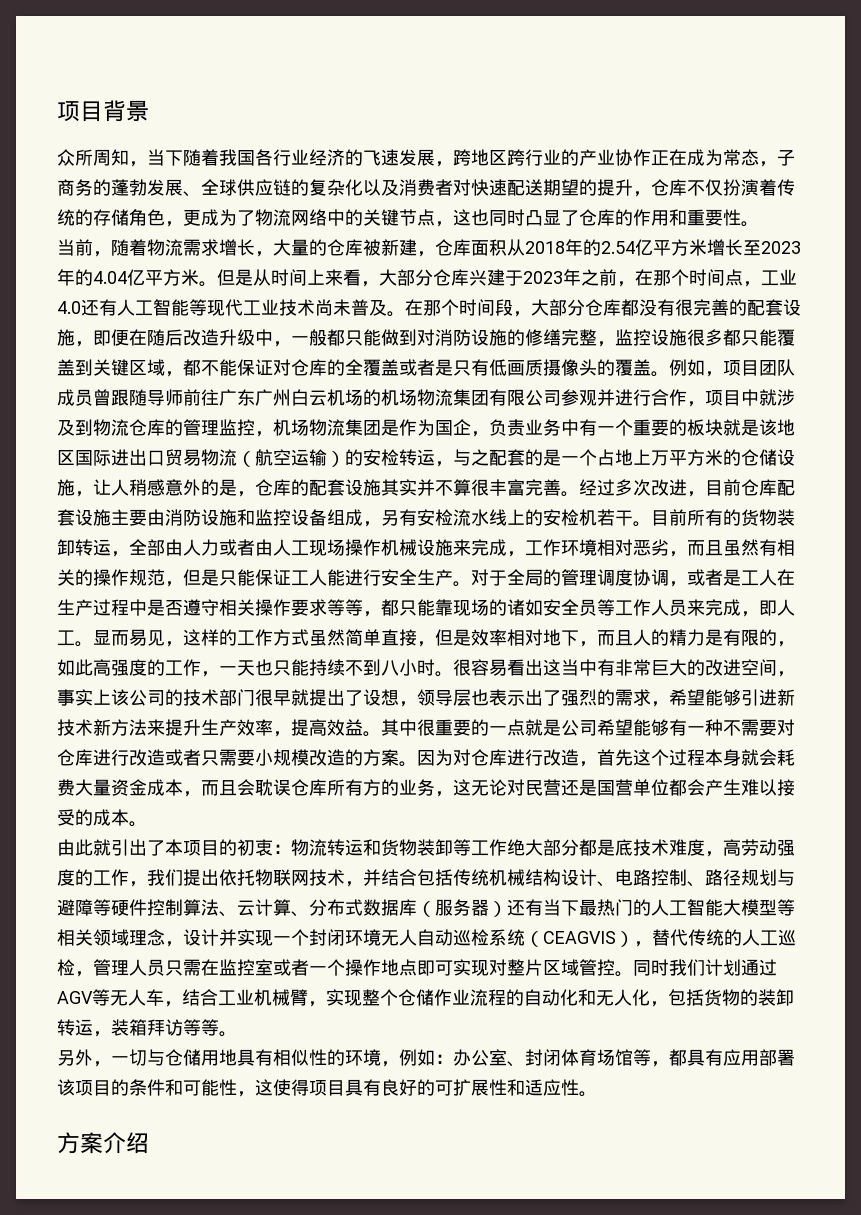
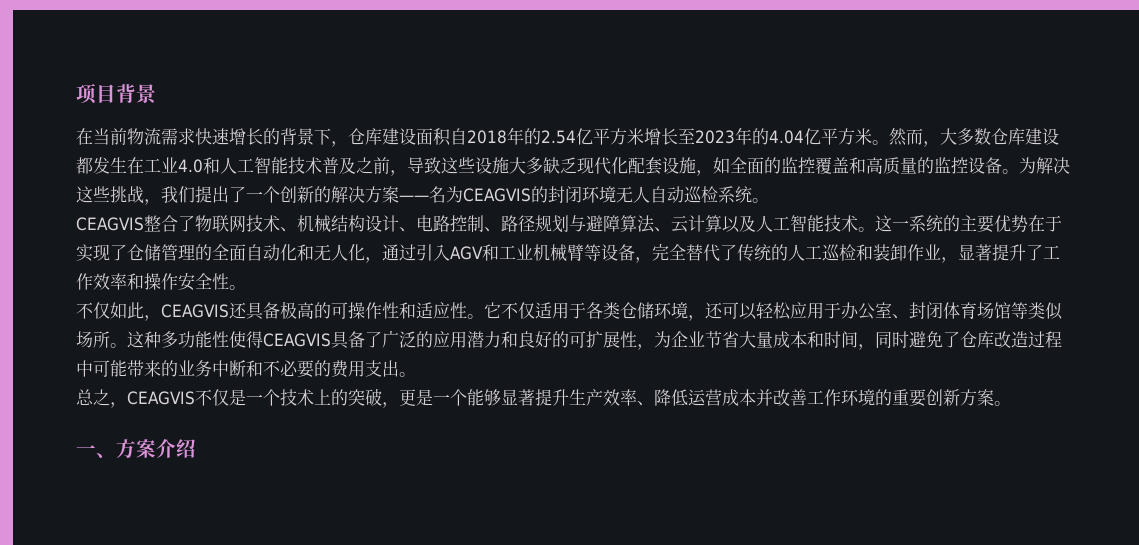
- 众所周知，当下随着我国各行业经济的飞速发展，跨地区跨行业的产业协作正在成为常态，子商务的蓬勃发展、全球供应链的复杂化以及消费者对快速配送期望的提升，仓库不仅扮演着传统的存储角色，更成为了物流网络中的关键节点，这也同时凸显了仓库的作用和重要性。
- 当前，随着物流需求增长，大量的仓库被新建，仓库面积从2018年的2.54亿平方米增长至2023年的4.04亿平方米。
+ 在当前物流需求快速增长的背景下，仓库建设面积自2018年的2.54亿平方米增长至2023年的4.04亿平方米。
- 但是从时间上来看，大部分仓库兴建于2023年之前，在那个时间点，工业4.0还有人工智能等现代工业技术尚未普及。在那个时间段，大部分仓库都没有很完善的配套设施，即便在随后改造升级中，一般都只能做到对消防设施的修缮完整，监控设施很多都只能覆盖到关键区域，都不能保证对仓库的全覆盖或者是只有低画质摄像头的覆盖。例如，项目团队成员曾跟随导师前往广东广州白云机场的机场物流集团有限公司参观并进行合作，项目中就涉及到物流仓库的管理监控，机场物流集团是作为国企，负责业务中有一个重要的板块就是该地区国际进出口贸易物流（航空运输）的安检转运，与之配套的是一个占地上万平方米的仓储设施，让人稍感意外的是，仓库的配套设施其实并不算很丰富完善。经过多次改进，目前仓库配套设施主要由消防设施和监控设备组成，另有安检流水线上的安检机若干。目前所有的货物装卸转运，全部由人力或者由人工现场操作机械设施来完成，工作环境相对恶劣，而且虽然有相关的操作规范，但是只能保证工人能进行安全生产。对于全局的管理调度协调，或者是工人在生产过程中是否遵守相关操作要求等等，都只能靠现场的诸如安全员等工作人员来完成，即人工。显而易见，这样的工作方式虽然简单直接，但是效率相对地下，而且人的精力是有限的，如此高强度的工作，一天也只能持续不到八小时。很容易看出这当中有非常巨大的改进空间，事实上该公司的技术部门很早就提出了设想，领导层也表示出了强烈的需求，希望能够引进新技术新方法来提升生产效率，提高效益。其中很重要的一点就是公司希望能够有一种不需要对仓库进行改造或者只需要小规模改造的方案。因为对仓库进行改造，首先这个过程本身就会耗费大量资金成本，而且会耽误仓库所有方的业务，这无论对民营还是国营单位都会产生难以接受的成本。
- 由此就引出了本项目的初衷：物流转运和货物装卸等工作绝大部分都是底技术难度，高劳动强度的工作，我们提出依托物联网技术，并结合包括传统机械结构设计、电路控制、路径规划与避障等硬件控制算法、云计算、分布式数据库（服务器）还有当下最热门的人工智能大模型等相关领域理念，设计并实现一个封闭环境无人自动巡检系统（CEAGVIS），替代传统的人工巡检，管理人员只需在监控室或者一个操作地点即可实现对整片区域管控。同时我们计划通过AGV等无人车，结合工业机械臂，实现整个仓储作业流程的自动化和无人化，包括货物的装卸转运，装箱拜访等等。
- 另外，一切与仓储用地具有相似性的环境，例如：办公室、封闭体育场馆等，都具有应用部署该项目的条件和可能性，这使得项目具有良好的可扩展性和适应性。
- 方案介绍
+ 然而，大多数仓库建设都发生在工业4.0和人工智能技术普及之前，导致这些设施大多缺乏现代化配套设施，如全面的监控覆盖和高质量的监控设备。为解决这些挑战，我们提出了一个创新的解决方案——名为CEAGVIS的封闭环境无人自动巡检系统。
+ CEAGVIS整合了物联网技术、机械结构设计、电路控制、路径规划与避障算法、云计算以及人工智能技术。这一系统的主要优势在于实现了仓储管理的全面自动化和无人化，通过引入AGV和工业机械臂等设备，完全替代了传统的人工巡检和装卸作业，显著提升了工作效率和操作安全性。
+ 不仅如此，CEAGVIS还具备极高的可操作性和适应性。它不仅适用于各类仓储环境，还可以轻松应用于办公室、封闭体育场馆等类似场所。这种多功能性使得CEAGVIS具备了广泛的应用潜力和良好的可扩展性，为企业节省大量成本和时间，同时避免了仓库改造过程中可能带来的业务中断和不必要的费用支出。
+ 总之，CEAGVIS不仅是一个技术上的突破，更是一个能够显著提升生产效率、降低运营成本并改善工作环境的重要创新方案。
+ 一、方案介绍

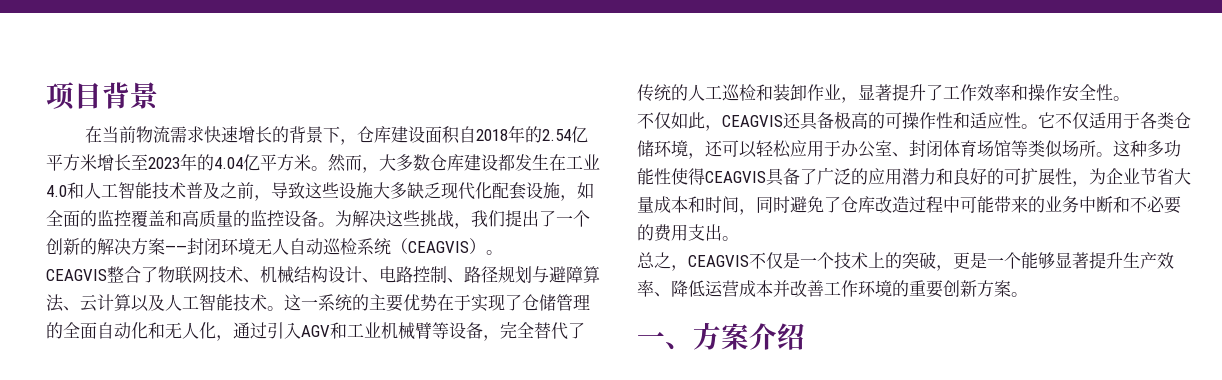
- 为解决这些挑战，我们提出了一个创新的解决方案——名为CEAGVIS的封闭环境无人自动巡检系统。
+ 为解决这些挑战，我们提出了一个创新的解决方案——封闭环境无人自动巡检系统（CEAGVIS）。

